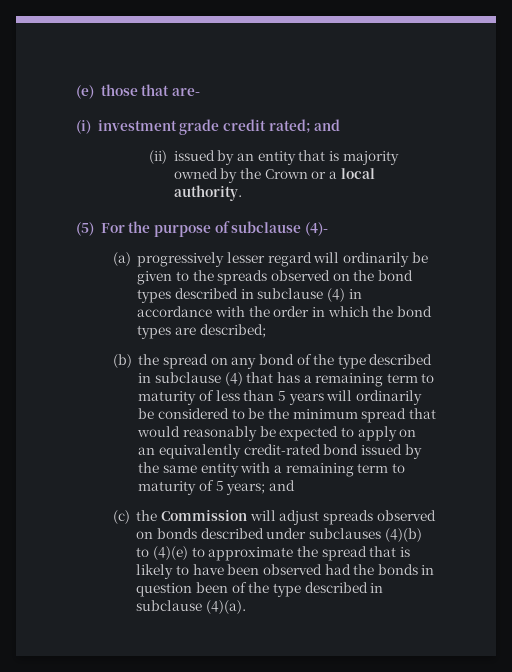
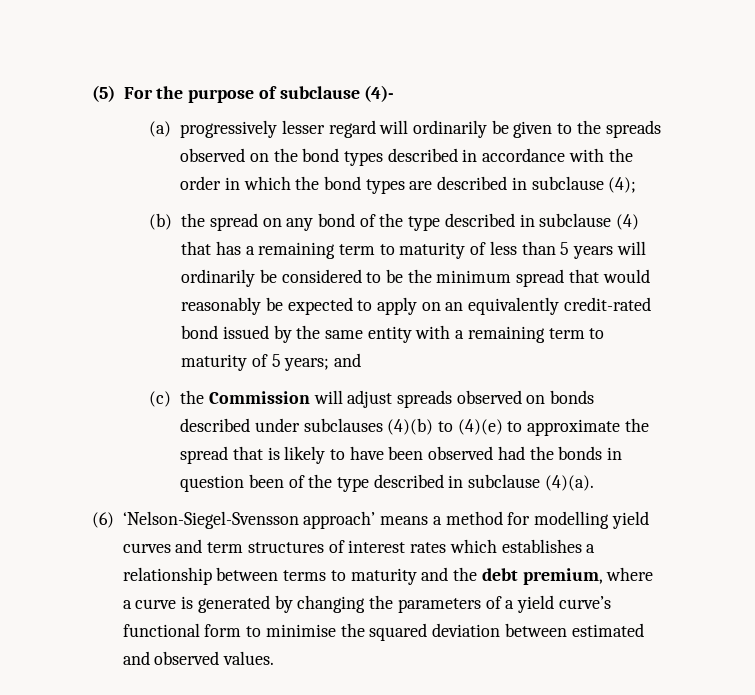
- (e) those that are-
- (i) investment grade credit rated; and
- (ii) issued by an entity that is majority owned by the Crown or a local authority.
- (a) progressively lesser regard will ordinarily be given to the spreads observed on the bond types described in subclause (4) in accordance with the order in which the bond types are described;
+ (a) progressively lesser regard will ordinarily be given to the spreads observed on the bond types described in accordance with the order in which the bond types are described in subclause (4);
+ (6) ‘Nelson-Siegel-Svensson approach’ means a method for modelling yield curves and term structures of interest rates which establishes a relationship between terms to maturity and the debt premium, where a curve is generated by changing the parameters of a yield curve’s functional form to minimise the squared deviation between estimated and observed values.

